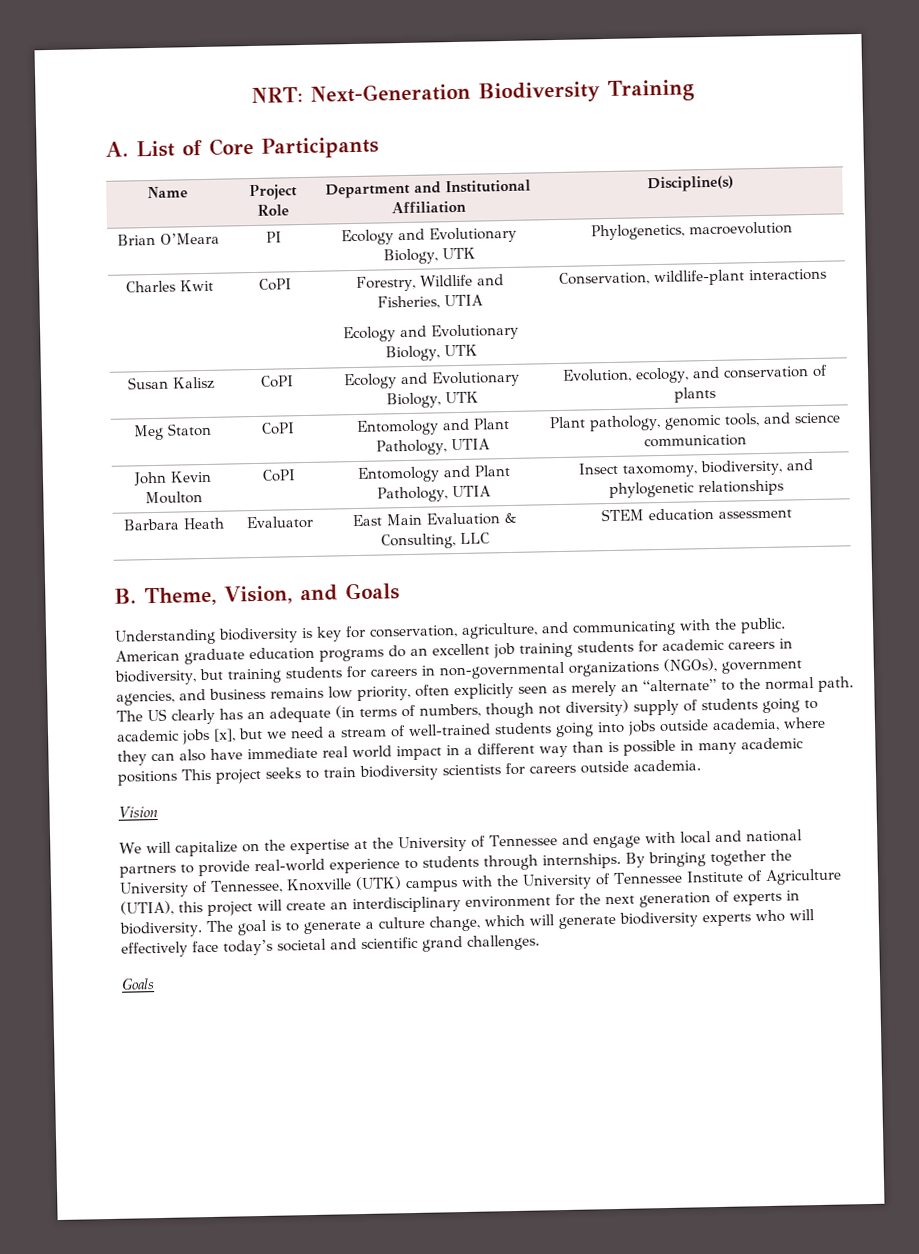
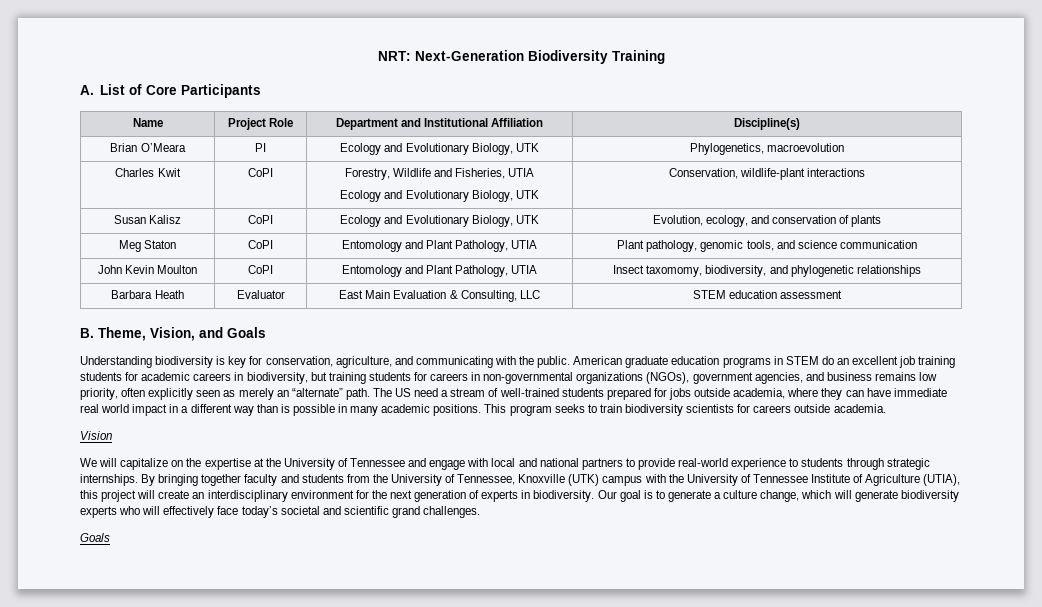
- American graduate education programs do an excellent job training students for academic careers in biodiversity, but training students for careers in non-governmental organizations (NGOs), government agencies, and business remains low priority, often explicitly seen as merely an “alternate” to the normal path. The US clearly has an adequate (in terms of numbers, though not diversity) supply of students going to academic jobs [x], but we need a stream of well-trained students going into jobs outside academia, where they can also have immediate real world impact in a different way than is possible in many academic positions This project seeks to train biodiversity scientists for careers outside academia.
+ American graduate education programs in STEM do an excellent job training students for academic careers in biodiversity, but training students for careers in non-governmental organizations (NGOs), government agencies, and business remains low priority, often explicitly seen as merely an “alternate” path. The US need a stream of well-trained students prepared for jobs outside academia, where they can have immediate real world impact in a different way than is possible in many academic positions. This program seeks to train biodiversity scientists for careers outside academia.
- We will capitalize on the expertise at the University of Tennessee and engage with local and national partners to provide real-world experience to students through internships.
+ We will capitalize on the expertise at the University of Tennessee and engage with local and national partners to provide real-world experience to students through strategic internships.
- By bringing together the University of Tennessee, Knoxville (UTK) campus with the University of Tennessee Institute of Agriculture (UTIA), this project will create an interdisciplinary environment for the next generation of experts in biodiversity.
+ By bringing together faculty and students from the University of Tennessee, Knoxville (UTK) campus with the University of Tennessee Institute of Agriculture (UTIA), this project will create an interdisciplinary environment for the next generation of experts in biodiversity.
- The goal is to generate a culture change, which will generate biodiversity experts who will effectively face today’s societal and scientific grand challenges.
+ Our goal is to generate a culture change, which will generate biodiversity experts who will effectively face today’s societal and scientific grand challenges.

